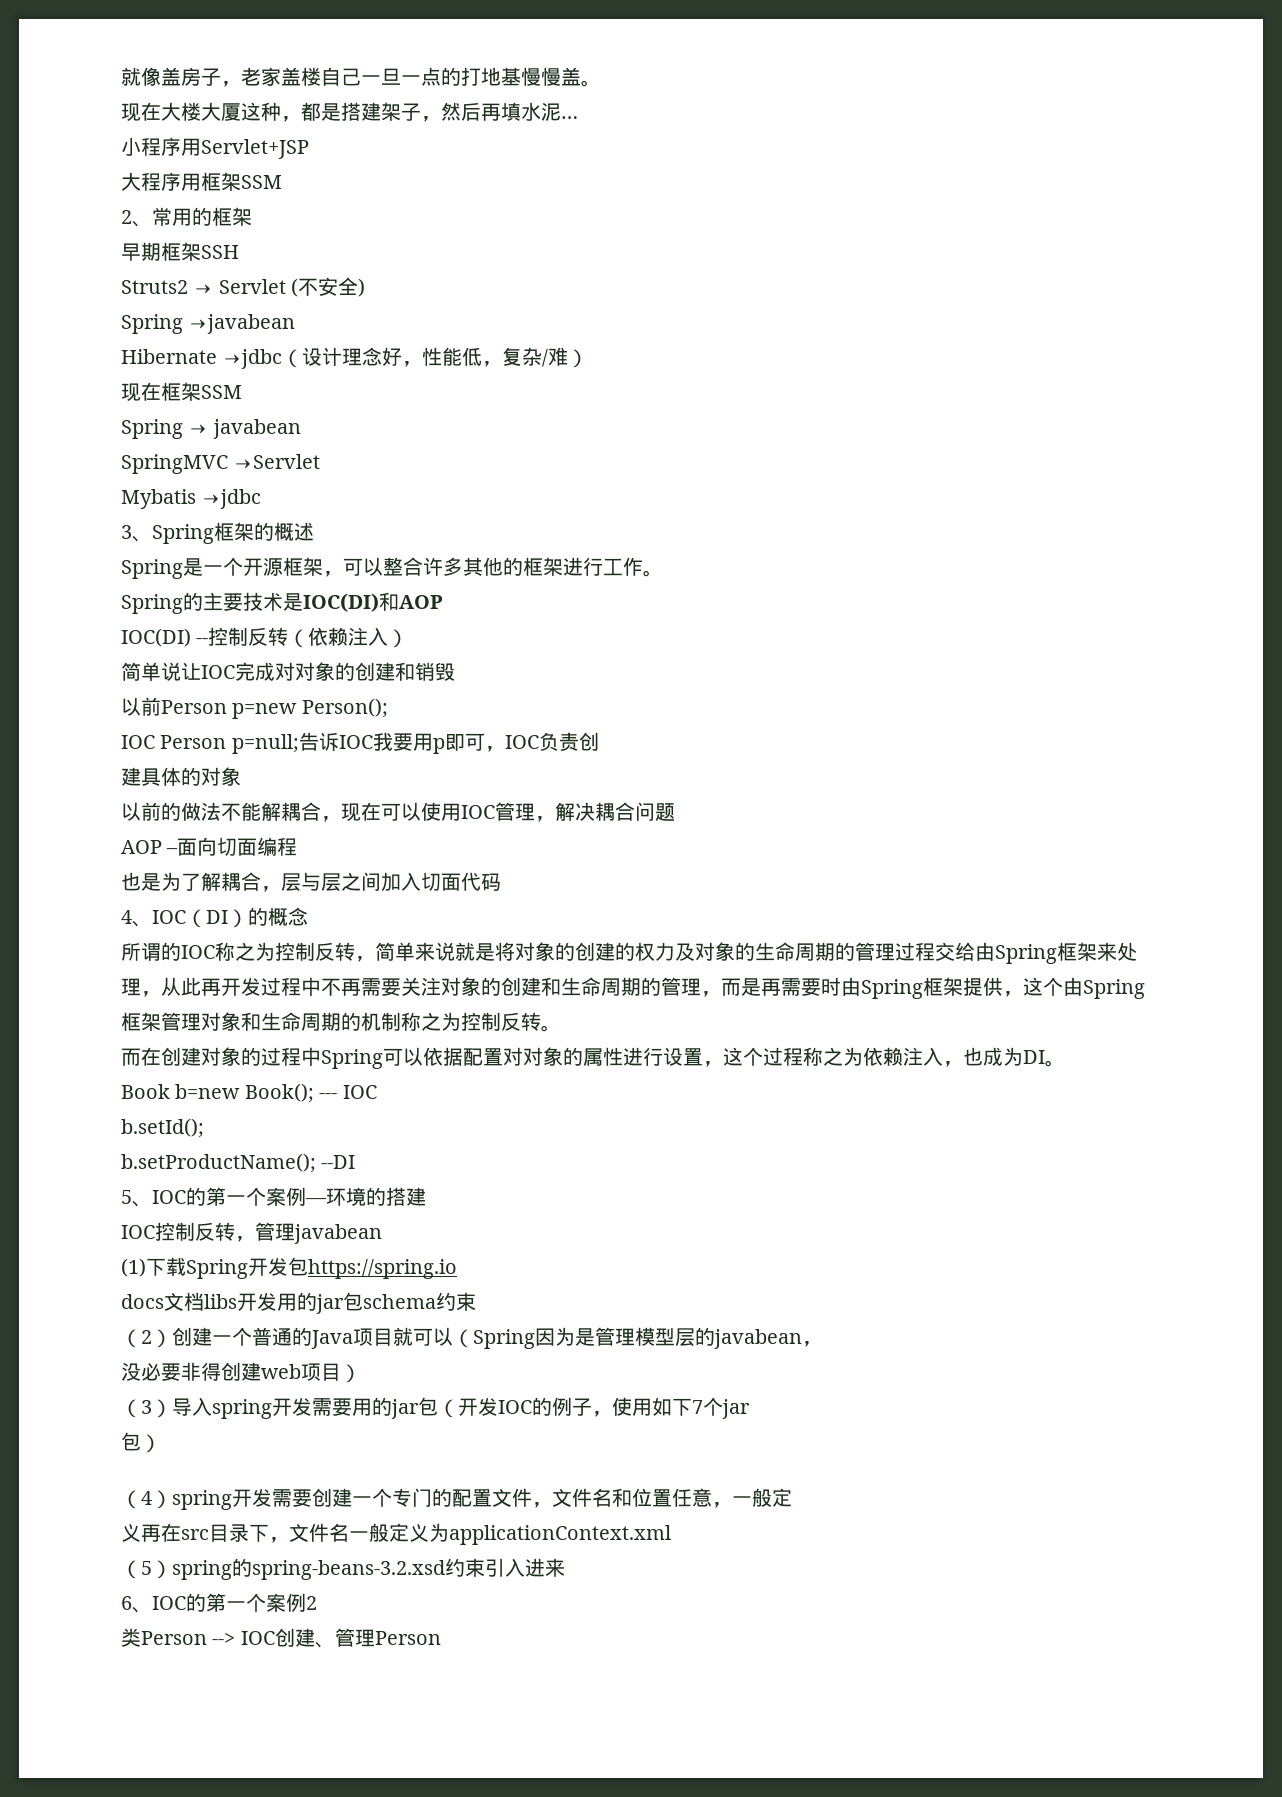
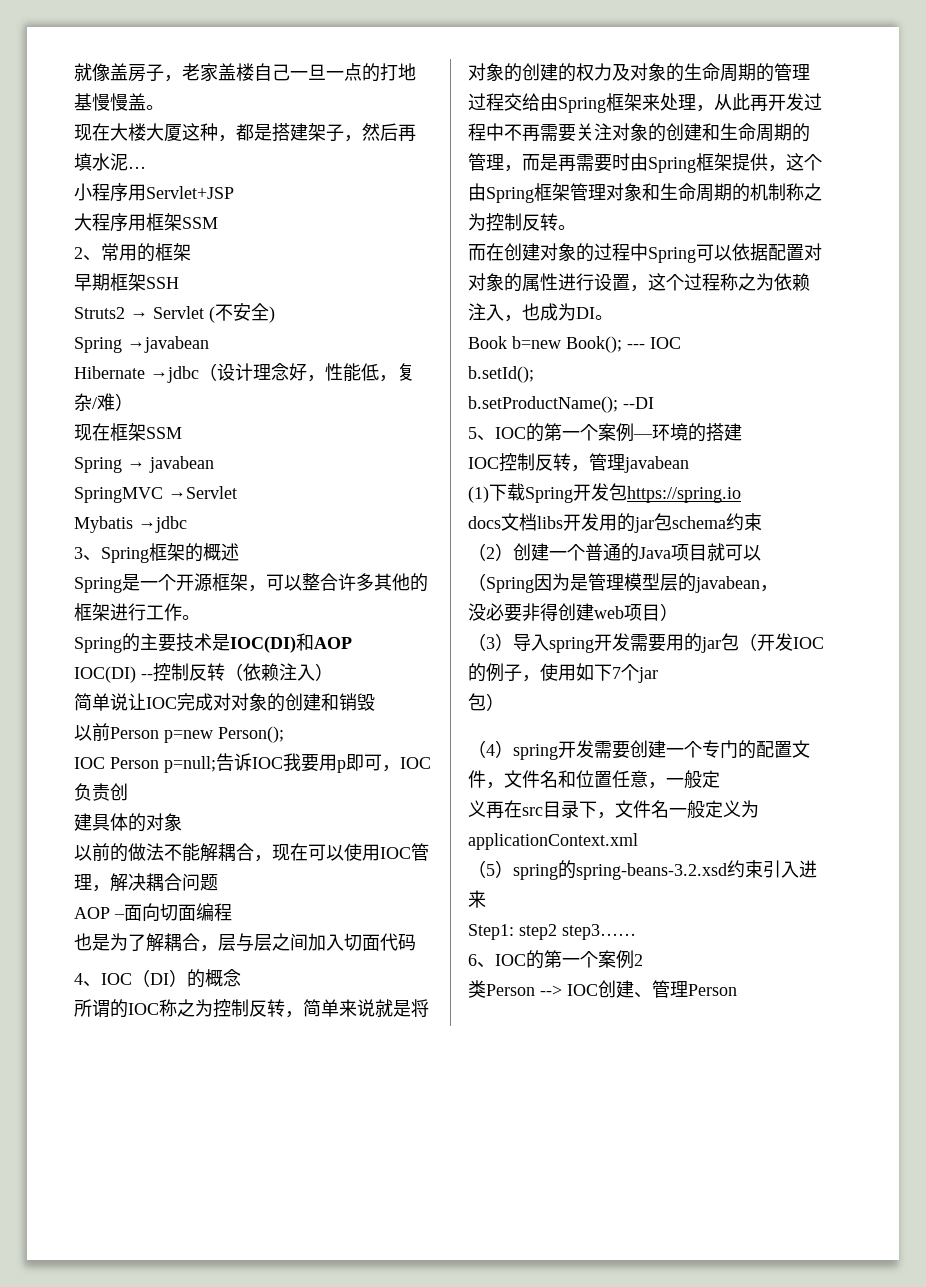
+ Step1: step2 step3……

